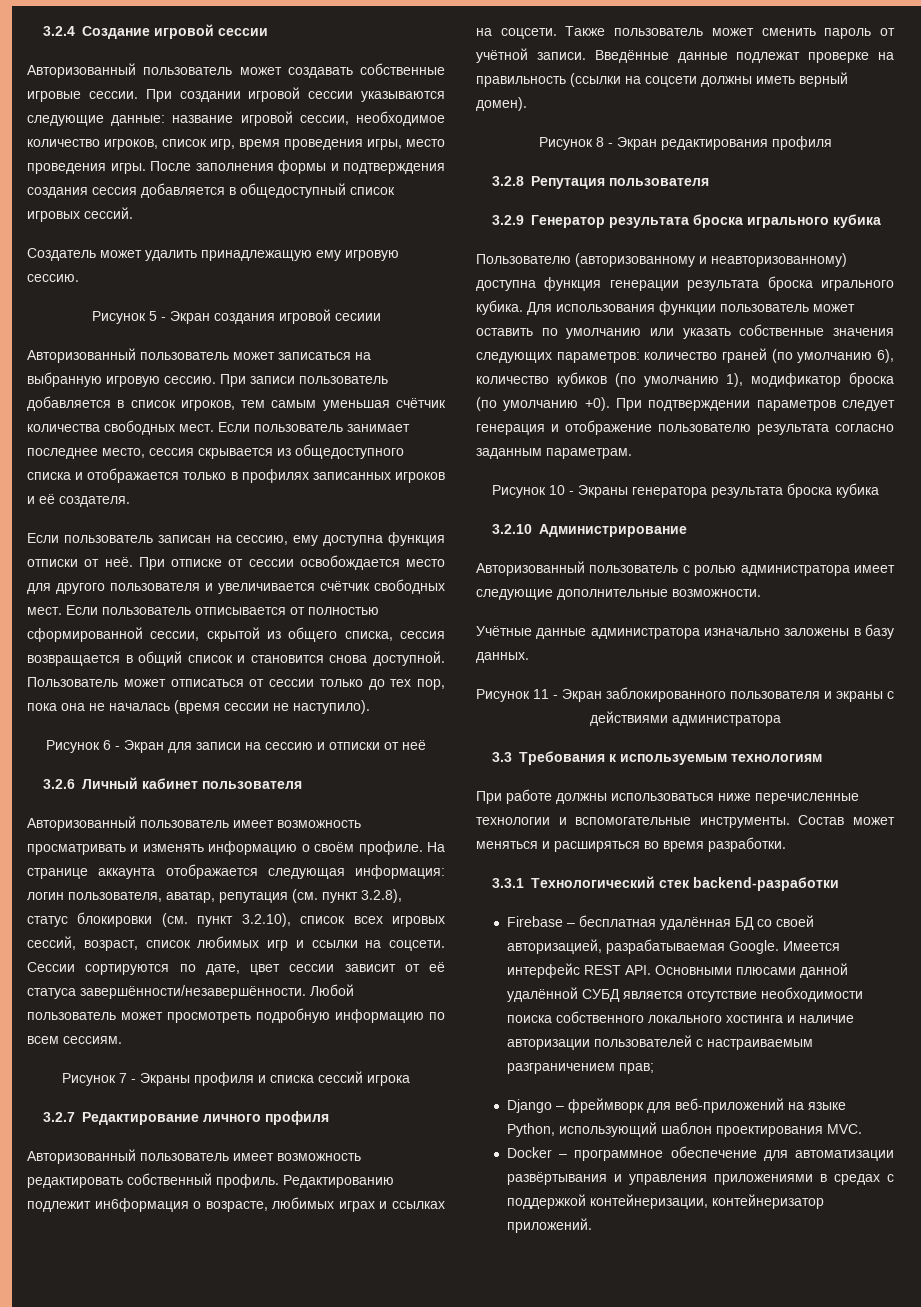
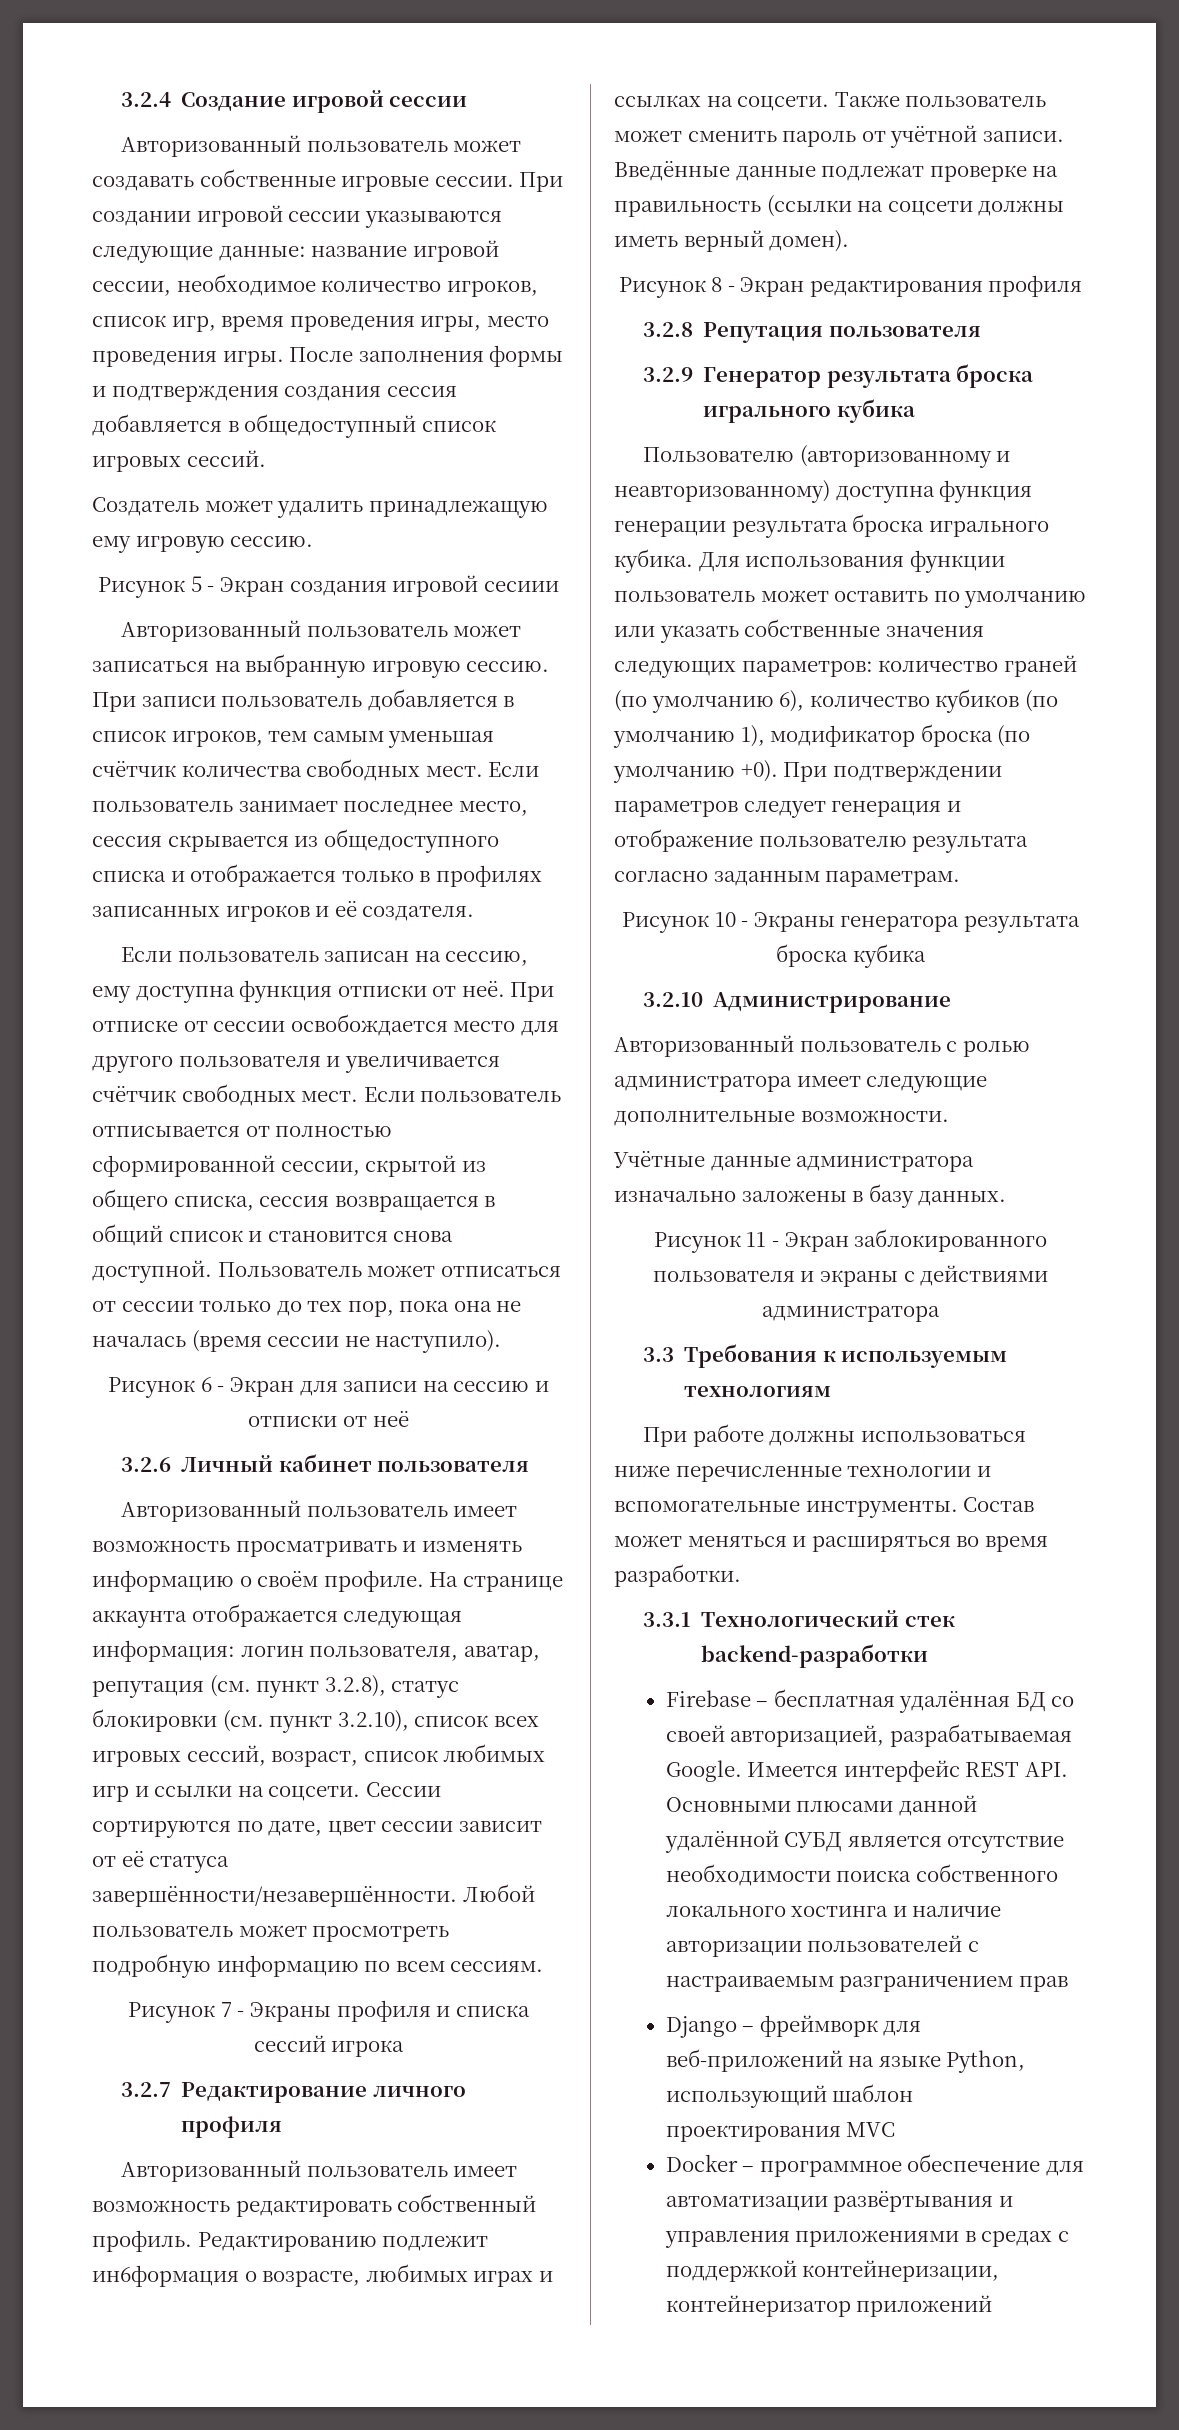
- Имеется интерфейс REST API. Основными плюсами данной удалённой СУБД является отсутствие необходимости поиска собственного локального хостинга и наличие авторизации пользователей с настраиваемым разграничением прав;
+ Имеется интерфейс REST API. Основными плюсами данной удалённой СУБД является отсутствие необходимости поиска собственного локального хостинга и наличие авторизации пользователей с настраиваемым разграничением прав
- Django – фреймворк для веб-приложений на языке Python, использующий шаблон проектирования MVC.
+ Django – фреймворк для веб-приложений на языке Python, использующий шаблон проектирования MVC
- Docker – программное обеспечение для автоматизации развёртывания и управления приложениями в средах с поддержкой контейнеризации, контейнеризатор приложений.
+ Docker – программное обеспечение для автоматизации развёртывания и управления приложениями в средах с поддержкой контейнеризации, контейнеризатор приложений

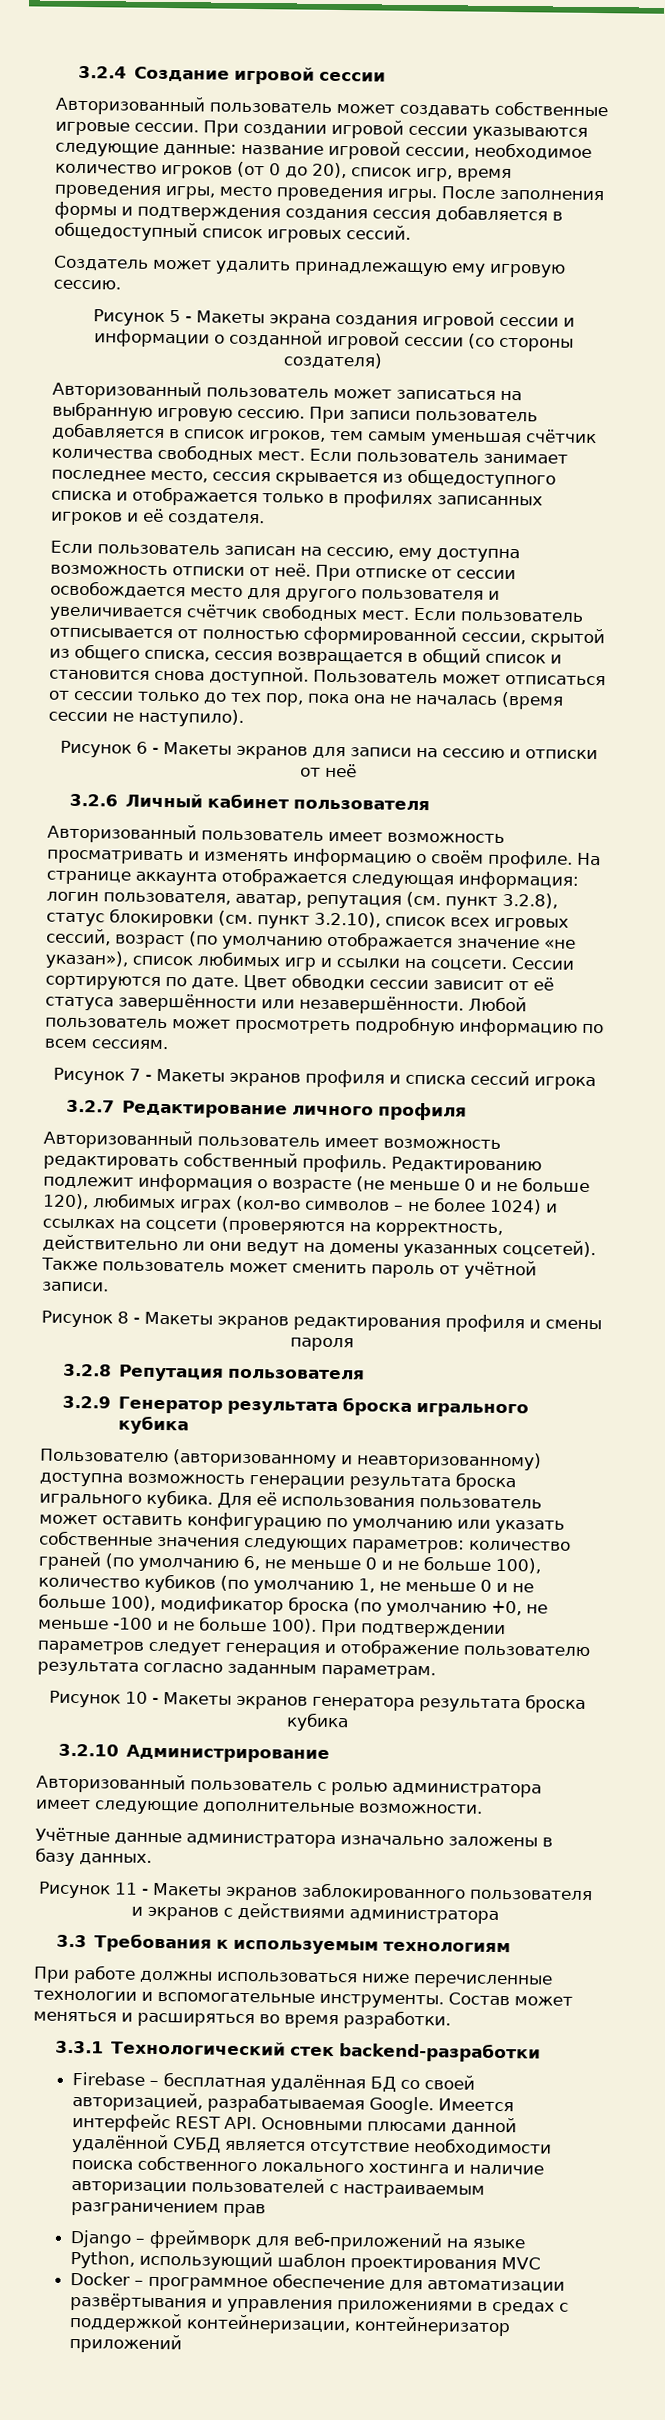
- При создании игровой сессии указываются следующие данные: название игровой сессии, необходимое количество игроков, список игр, время проведения игры, место проведения игры.
+ При создании игровой сессии указываются следующие данные: название игровой сессии, необходимое количество игроков (от 0 до 20), список игр, время проведения игры, место проведения игры.
- Рисунок 5 - Экран создания игровой сесиии
+ Рисунок 5 - Макеты экрана создания игровой сессии и информации о созданной игровой сессии (со стороны создателя)
- Если пользователь записан на сессию, ему доступна функция отписки от неё.
+ Если пользователь записан на сессию, ему доступна возможность отписки от неё.
- Рисунок 6 - Экран для записи на сессию и отписки от неё
+ Рисунок 6 - Макеты экранов для записи на сессию и отписки от неё
- На странице аккаунта отображается следующая информация: логин пользователя, аватар, репутация (см. пункт 3.2.8), статус блокировки (см. пункт 3.2.10), список всех игровых сессий, возраст, список любимых игр и ссылки на соцсети.
+ На странице аккаунта отображается следующая информация: логин пользователя, аватар, репутация (см. пункт 3.2.8), статус блокировки (см. пункт 3.2.10), список всех игровых сессий, возраст (по умолчанию отображается значение «не указан»), список любимых игр и ссылки на соцсети.
- Сессии сортируются по дате, цвет сессии зависит от её статуса завершённости/незавершённости.
+ Сессии сортируются по дате. Цвет обводки сессии зависит от её статуса завершённости или незавершённости.
- Рисунок 7 - Экраны профиля и списка сессий игрока
+ Рисунок 7 - Макеты экранов профиля и списка сессий игрока
- Редактированию подлежит ин6формация о возрасте, любимых играх и ссылках на соцсети.
+ Редактированию подлежит информация о возрасте (не меньше 0 и не больше 120), любимых играх (кол-во символов – не более 1024) и ссылках на соцсети (проверяются на корректность, действительно ли они ведут на домены указанных соцсетей).
- Введённые данные подлежат проверке на правильность (ссылки на соцсети должны иметь верный домен).
- Рисунок 8 - Экран редактирования профиля
+ Рисунок 8 - Макеты экранов редактирования профиля и смены пароля
- Пользователю (авторизованному и неавторизованному) доступна функция генерации результата броска игрального кубика.
+ Пользователю (авторизованному и неавторизованному) доступна возможность генерации результата броска игрального кубика.
- Для использования функции пользователь может оставить по умолчанию или указать собственные значения следующих параметров: количество граней (по умолчанию 6), количество кубиков (по умолчанию 1), модификатор броска (по умолчанию +0).
+ Для её использования пользователь может оставить конфигурацию по умолчанию или указать собственные значения следующих параметров: количество граней (по умолчанию 6, не меньше 0 и не больше 100), количество кубиков (по умолчанию 1, не меньше 0 и не больше 100), модификатор броска (по умолчанию +0, не меньше -100 и не больше 100).
- Рисунок 10 - Экраны генератора результата броска кубика
+ Рисунок 10 - Макеты экранов генератора результата броска кубика
- Рисунок 11 - Экран заблокированного пользователя и экраны с действиями администратора
+ Рисунок 11 - Макеты экранов заблокированного пользователя и экранов с действиями администратора

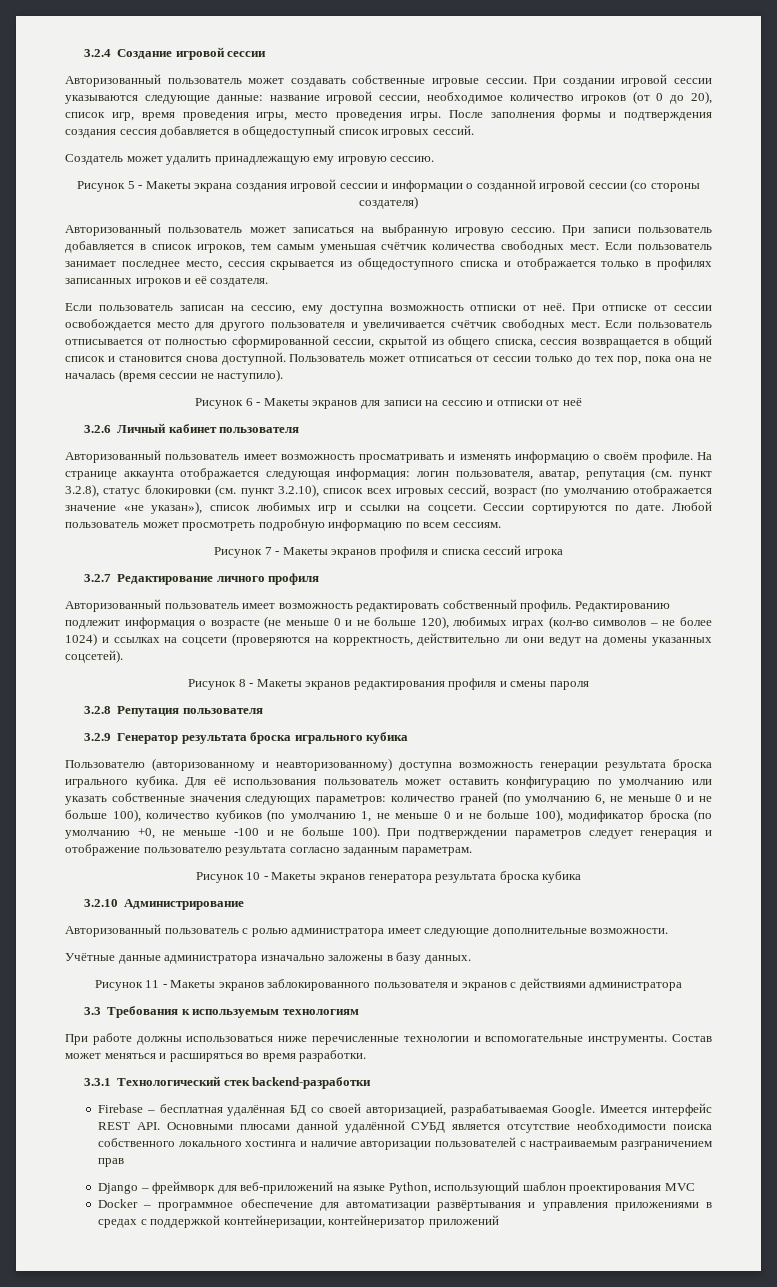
- Цвет обводки сессии зависит от её статуса завершённости или незавершённости.
- Также пользователь может сменить пароль от учётной записи.

